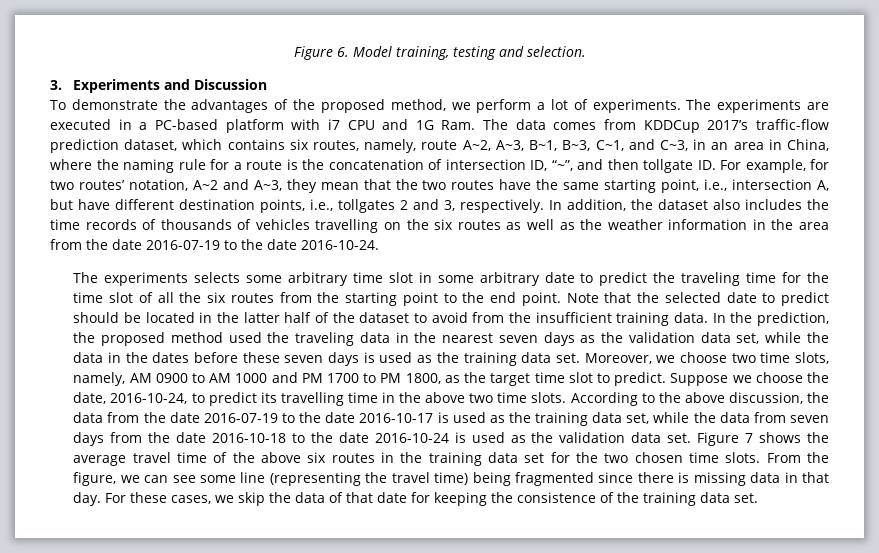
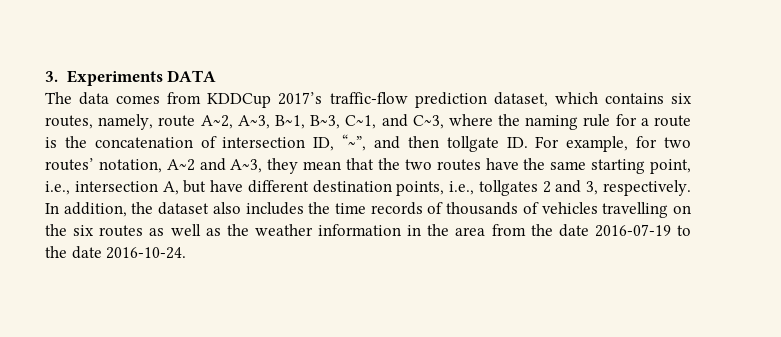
- Figure 6. Model training, testing and selection.
- 3. Experiments and Discussion
- To demonstrate the advantages of the proposed method, we perform a lot of experiments. The experiments are executed in a PC-based platform with i7 CPU and 1G Ram. The data comes from KDDCup 2017’s traffic-flow prediction dataset, which contains six routes, namely, route A~2, A~3, B~1, B~3, C~1, and C~3, in an area in China, where the naming rule for a route is the concatenation of intersection ID, “~”, and then tollgate ID. For example, for two routes’ notation, A~2 and A~3, they mean that the two routes have the same starting point, i.e., intersection A, but have different destination points, i.e., tollgates 2 and 3, respectively.
+ 3. Experiments DATA
+ The data comes from KDDCup 2017’s traffic-flow prediction dataset, which contains six routes, namely, route A~2, A~3, B~1, B~3, C~1, and C~3, where the naming rule for a route is the concatenation of intersection ID, “~”, and then tollgate ID. For example, for two routes’ notation, A~2 and A~3, they mean that the two routes have the same starting point, i.e., intersection A, but have different destination points, i.e., tollgates 2 and 3, respectively.
- The experiments selects some arbitrary time slot in some arbitrary date to predict the traveling time for the time slot of all the six routes from the starting point to the end point. Note that the selected date to predict should be located in the latter half of the dataset to avoid from the insufficient training data. In the prediction, the proposed method used the traveling data in the nearest seven days as the validation data set, while the data in the dates before these seven days is used as the training data set. Moreover, we choose two time slots, namely, AM 0900 to AM 1000 and PM 1700 to PM 1800, as the target time slot to predict. Suppose we choose the date, 2016-10-24, to predict its travelling time in the above two time slots. According to the above discussion, the data from the date 2016-07-19 to the date 2016-10-17 is used as the training data set, while the data from seven days from the date 2016-10-18 to the date 2016-10-24 is used as the validation data set. Figure 7 shows the average travel time of the above six routes in the training data set for the two chosen time slots. From the figure, we can see some line (representing the travel time) being fragmented since there is missing data in that day. For these cases, we skip the data of that date for keeping the consistence of the training data set.

